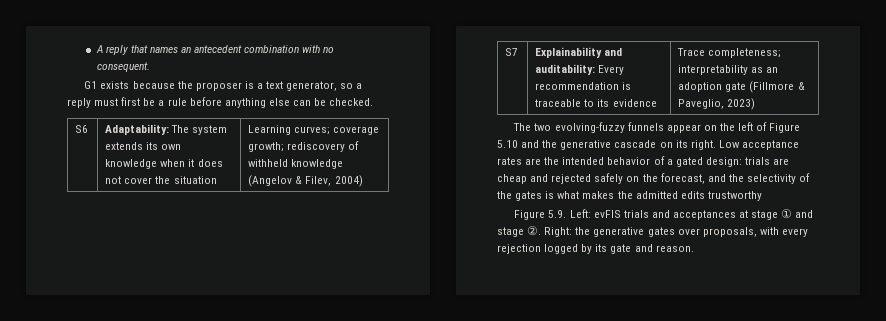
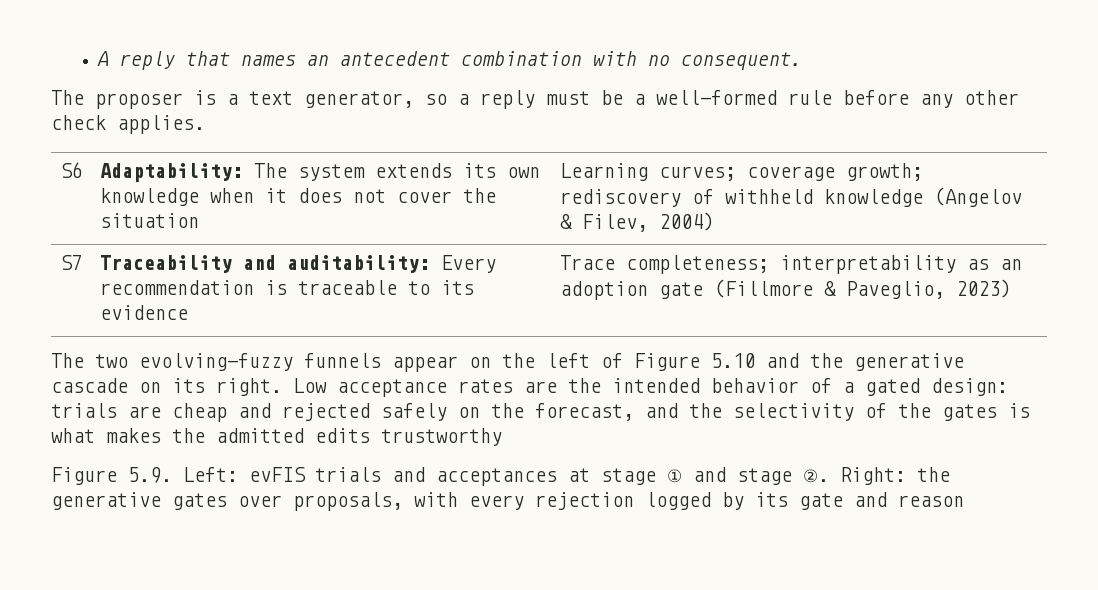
- G1 exists because the proposer is a text generator, so a reply must first be a rule before anything else can be checked.
+ The proposer is a text generator, so a reply must be a well-formed rule before any other check applies.
- S7 | Explainability and auditability: Every recommendation is traceable to its evidence | Trace completeness; interpretability as an adoption gate (Fillmore & Paveglio, 2023)
+ S7 | Traceability and auditability: Every recommendation is traceable to its evidence | Trace completeness; interpretability as an adoption gate (Fillmore & Paveglio, 2023)
- Figure 5.9. Left: evFIS trials and acceptances at stage ① and stage ②. Right: the generative gates over proposals, with every rejection logged by its gate and reason.
+ Figure 5.9. Left: evFIS trials and acceptances at stage ① and stage ②. Right: the generative gates over proposals, with every rejection logged by its gate and reason

